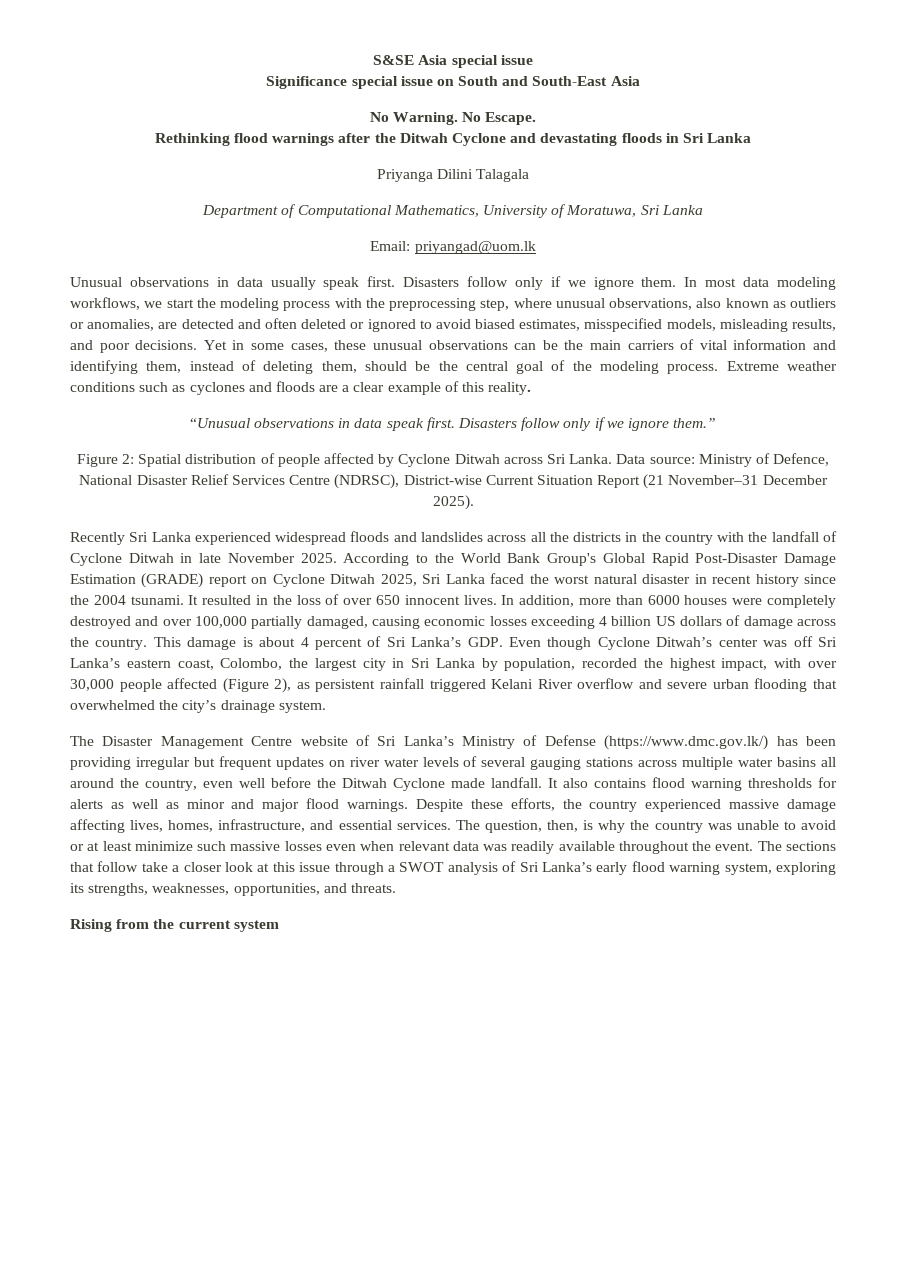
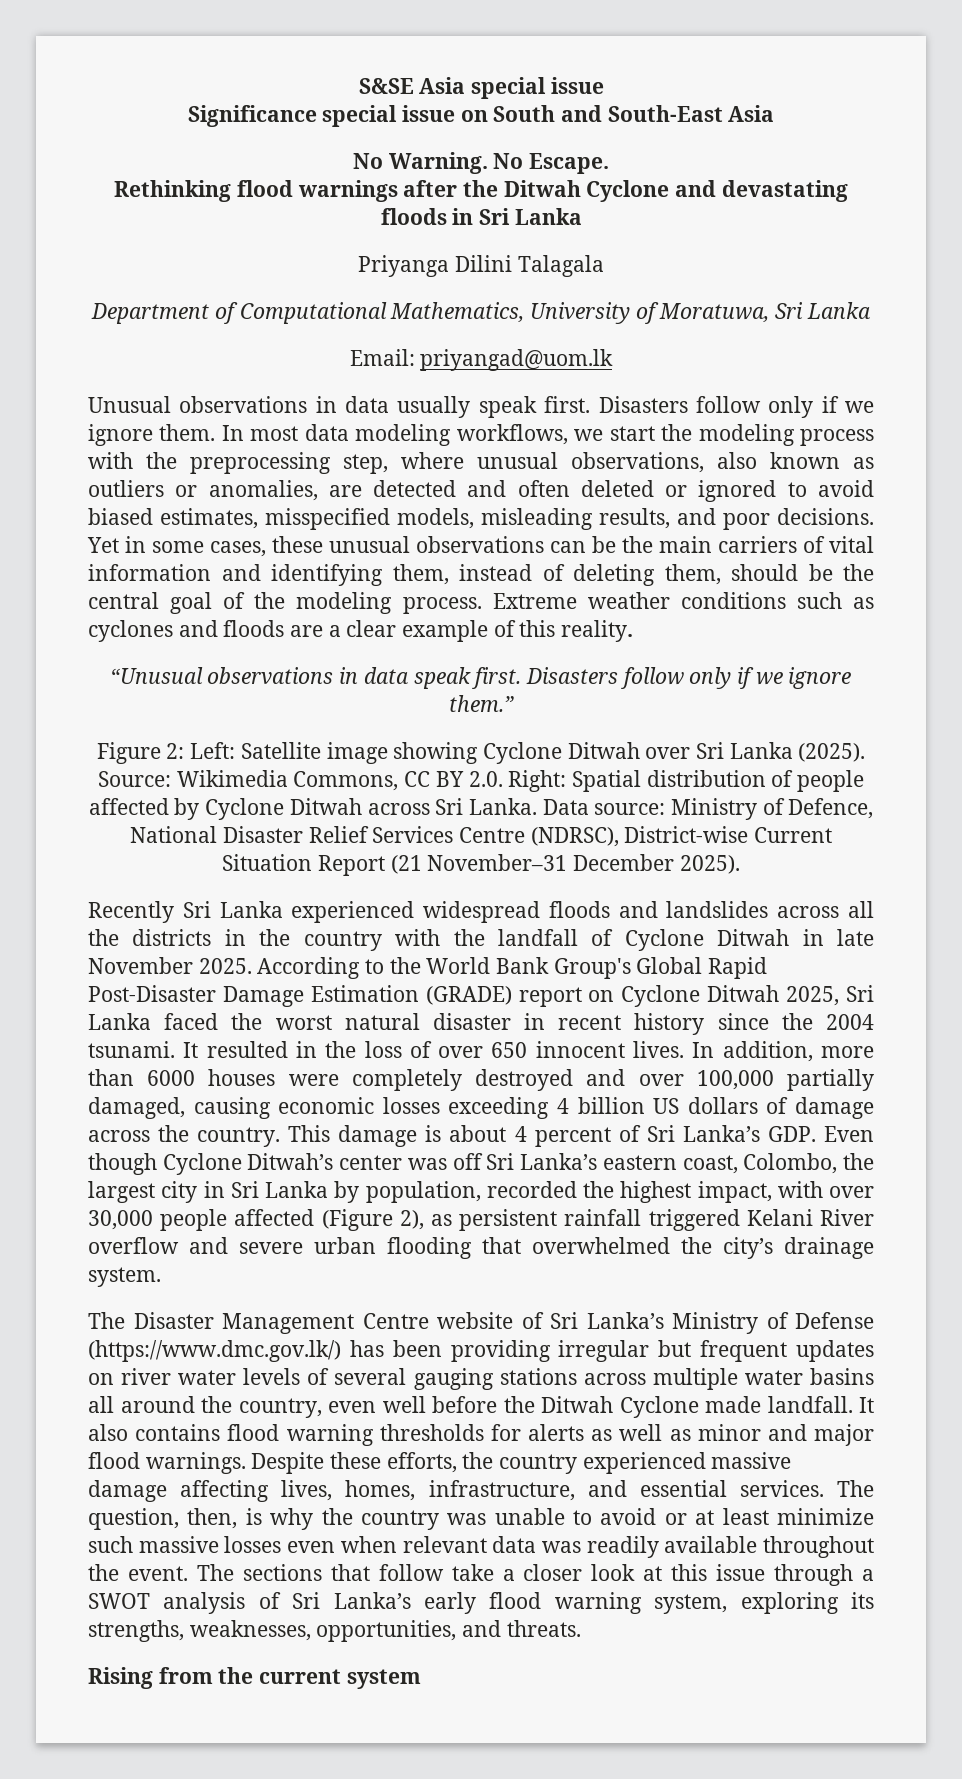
- Figure 2: Spatial distribution of people affected by Cyclone Ditwah across Sri Lanka.
+ Figure 2: Left: Satellite image showing Cyclone Ditwah over Sri Lanka (2025). Source: Wikimedia Commons, CC BY 2.0. Right: Spatial distribution of people affected by Cyclone Ditwah across Sri Lanka.

